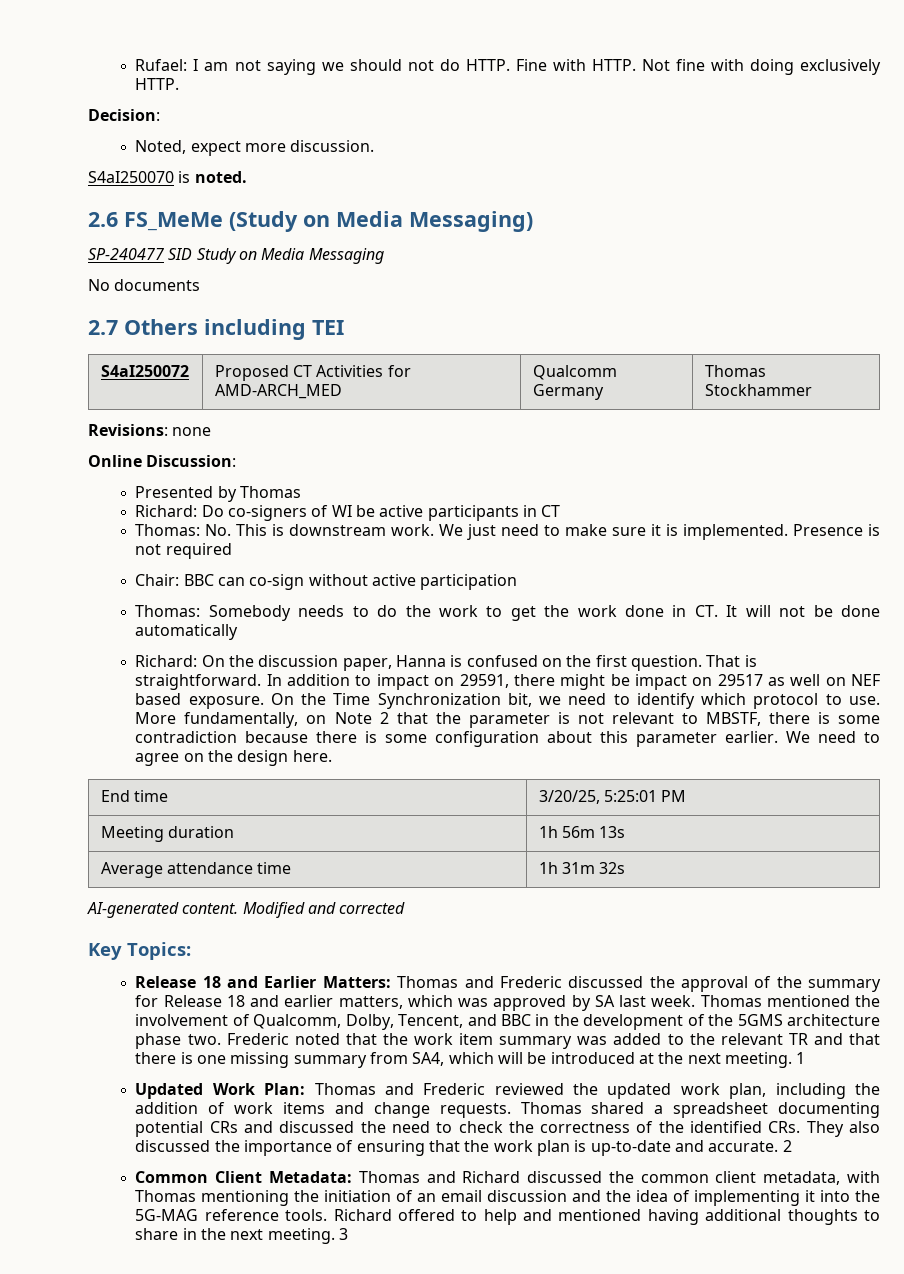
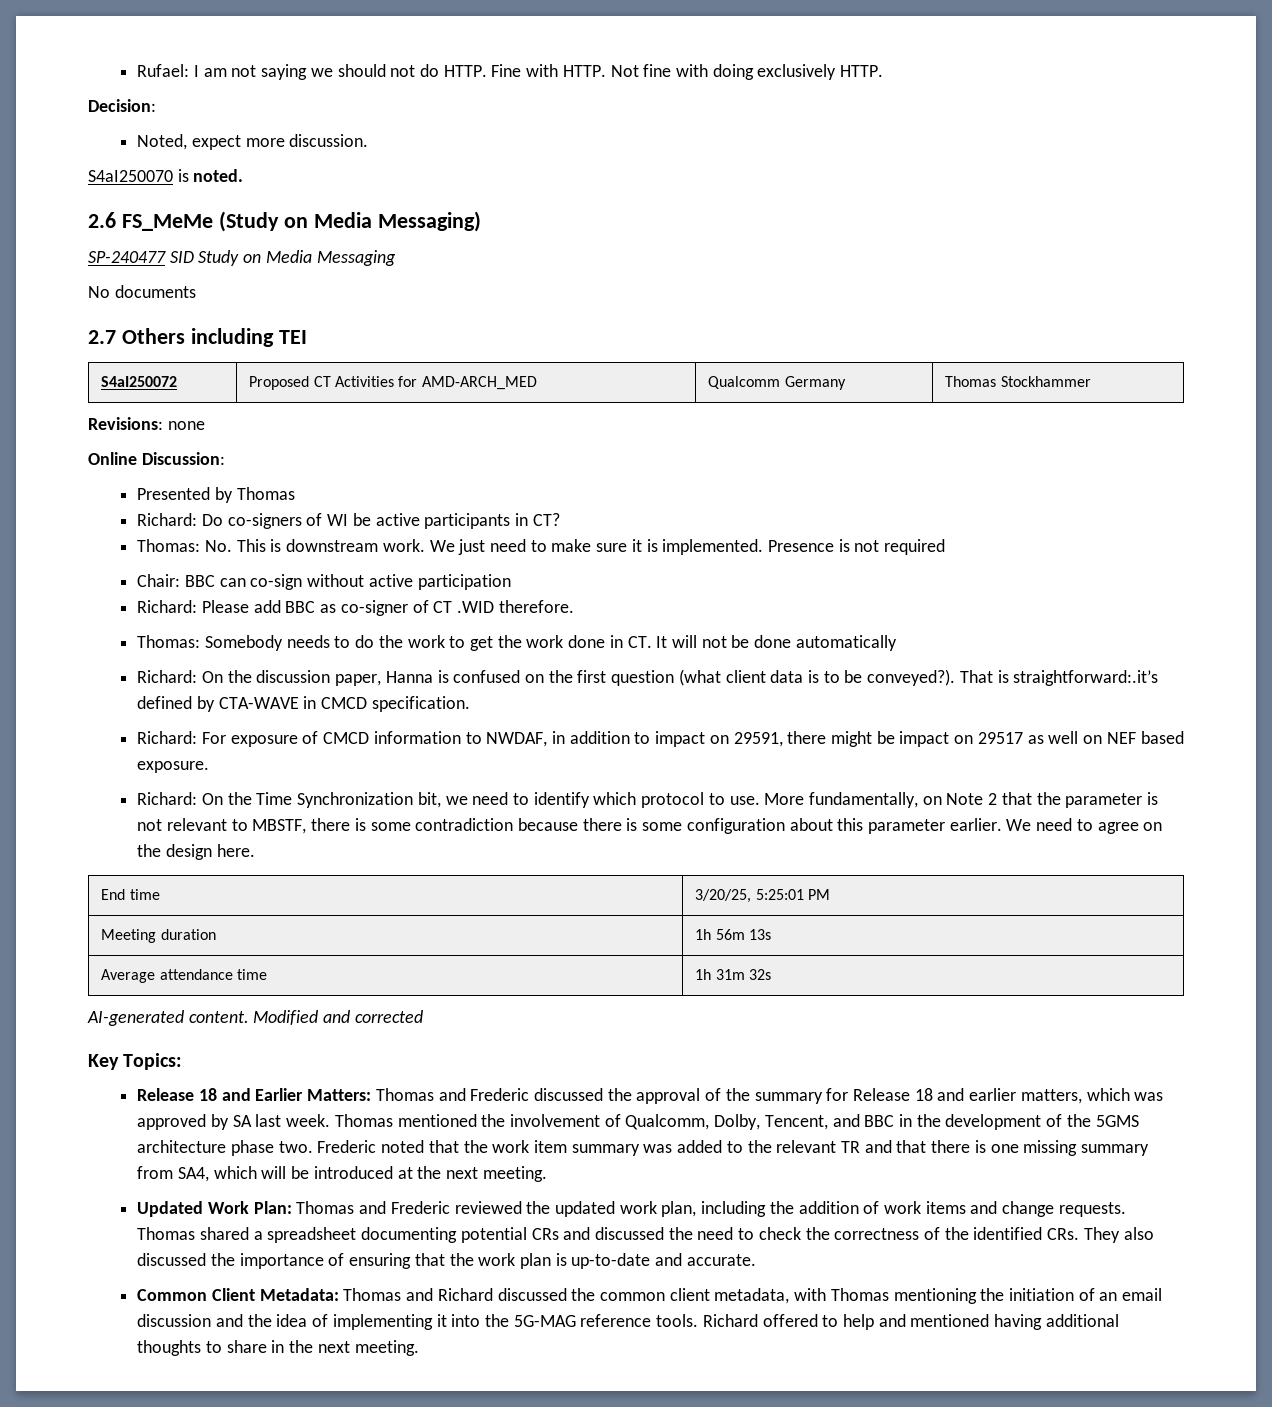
- Richard: Do co-signers of WI be active participants in CT
+ Richard: Do co-signers of WI be active participants in CT?
+ Richard: Please add BBC as co-signer of CT .WID therefore.
- Richard: On the discussion paper, Hanna is confused on the first question. That is straightforward. In addition to impact on 29591, there might be impact on 29517 as well on NEF based exposure. On the Time Synchronization bit, we need to identify which protocol to use.
+ Richard: On the discussion paper, Hanna is confused on the first question (what client data is to be conveyed?). That is straightforward:.it’s defined by CTA-WAVE in CMCD specification.
+ Richard: For exposure of CMCD information to NWDAF, in addition to impact on 29591, there might be impact on 29517 as well on NEF based exposure.
+ Richard: On the Time Synchronization bit, we need to identify which protocol to use.
- Frederic noted that the work item summary was added to the relevant TR and that there is one missing summary from SA4, which will be introduced at the next meeting. 1
+ Frederic noted that the work item summary was added to the relevant TR and that there is one missing summary from SA4, which will be introduced at the next meeting.
- Thomas shared a spreadsheet documenting potential CRs and discussed the need to check the correctness of the identified CRs. They also discussed the importance of ensuring that the work plan is up-to-date and accurate. 2
+ Thomas shared a spreadsheet documenting potential CRs and discussed the need to check the correctness of the identified CRs. They also discussed the importance of ensuring that the work plan is up-to-date and accurate.
- 3

